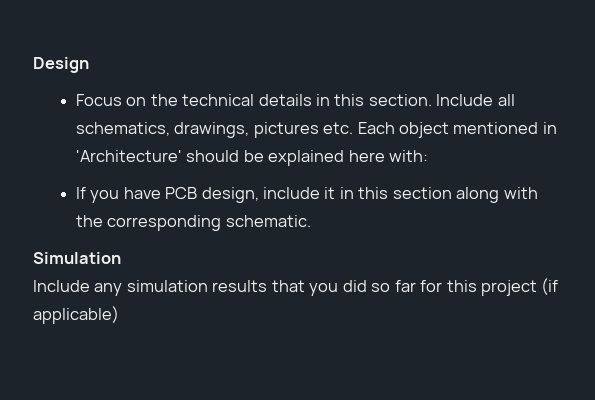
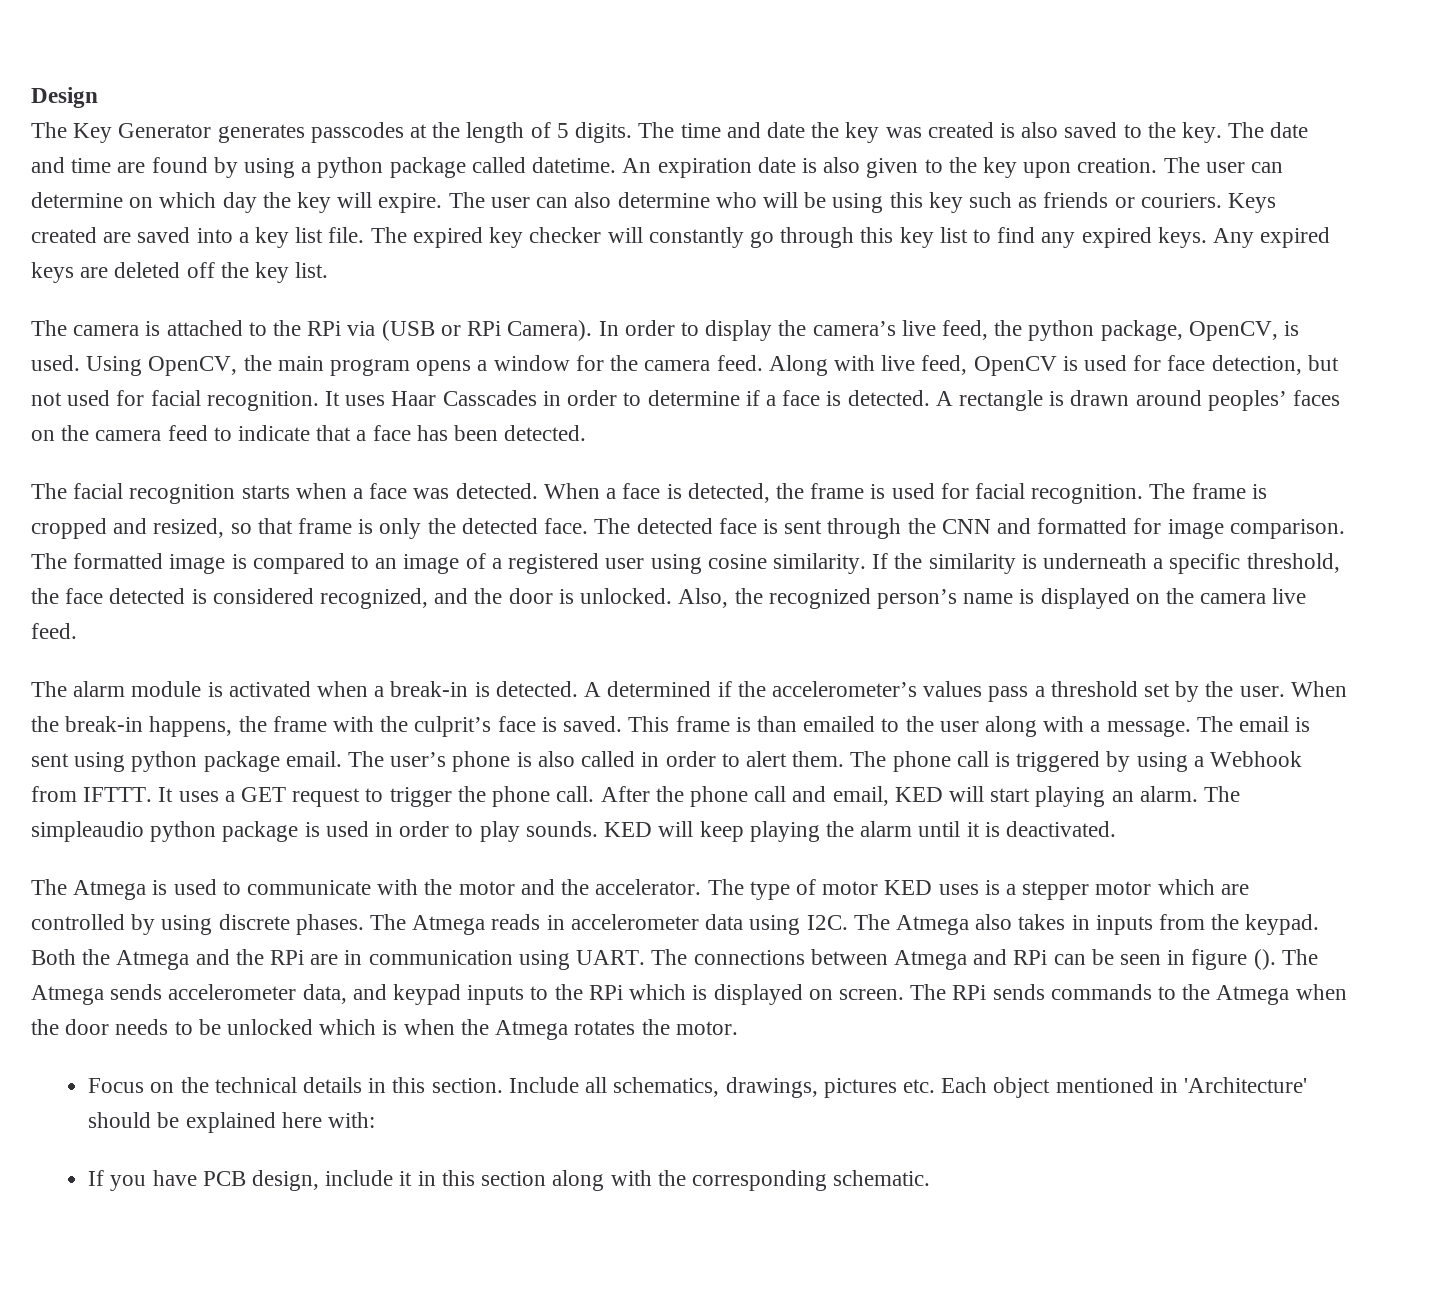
+ The Key Generator generates passcodes at the length of 5 digits. The time and date the key was created is also saved to the key. The date and time are found by using a python package called datetime. An expiration date is also given to the key upon creation. The user can determine on which day the key will expire. The user can also determine who will be using this key such as friends or couriers. Keys created are saved into a key list file. The expired key checker will constantly go through this key list to find any expired keys. Any expired keys are deleted off the key list.
+ The camera is attached to the RPi via (USB or RPi Camera). In order to display the camera’s live feed, the python package, OpenCV, is used. Using OpenCV, the main program opens a window for the camera feed. Along with live feed, OpenCV is used for face detection, but not used for facial recognition. It uses Haar Casscades in order to determine if a face is detected. A rectangle is drawn around peoples’ faces on the camera feed to indicate that a face has been detected.
+ The facial recognition starts when a face was detected. When a face is detected, the frame is used for facial recognition. The frame is cropped and resized, so that frame is only the detected face. The detected face is sent through the CNN and formatted for image comparison. The formatted image is compared to an image of a registered user using cosine similarity. If the similarity is underneath a specific threshold, the face detected is considered recognized, and the door is unlocked. Also, the recognized person’s name is displayed on the camera live feed.
+ The alarm module is activated when a break-in is detected. A determined if the accelerometer’s values pass a threshold set by the user. When the break-in happens, the frame with the culprit’s face is saved. This frame is than emailed to the user along with a message. The email is sent using python package email. The user’s phone is also called in order to alert them. The phone call is triggered by using a Webhook from IFTTT. It uses a GET request to trigger the phone call. After the phone call and email, KED will start playing an alarm. The simpleaudio python package is used in order to play sounds. KED will keep playing the alarm until it is deactivated.
+ The Atmega is used to communicate with the motor and the accelerator. The type of motor KED uses is a stepper motor which are controlled by using discrete phases. The Atmega reads in accelerometer data using I2C. The Atmega also takes in inputs from the keypad. Both the Atmega and the RPi are in communication using UART. The connections between Atmega and RPi can be seen in figure (). The Atmega sends accelerometer data, and keypad inputs to the RPi which is displayed on screen. The RPi sends commands to the Atmega when the door needs to be unlocked which is when the Atmega rotates the motor.
- Simulation
- Include any simulation results that you did so far for this project (if applicable)

